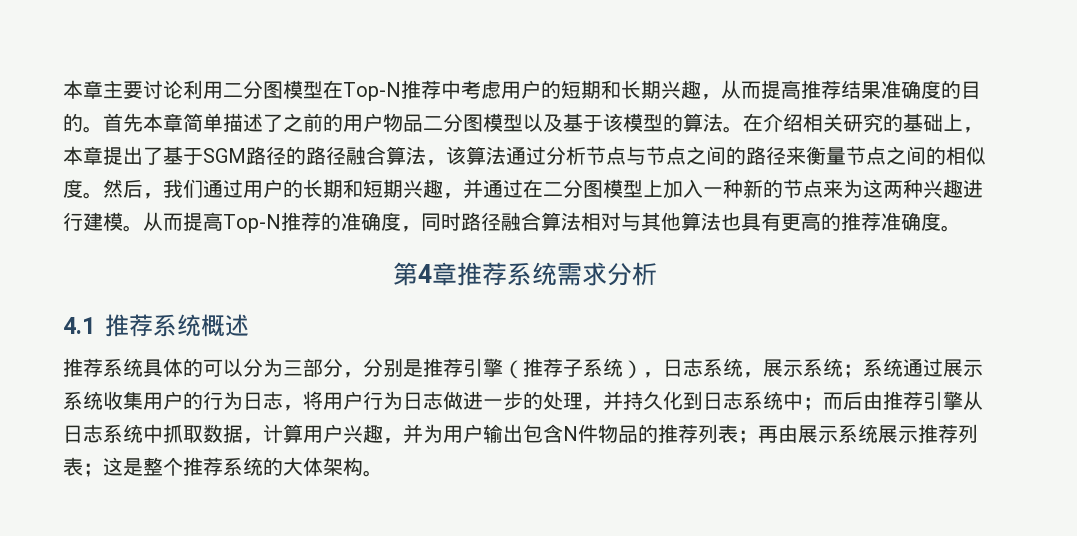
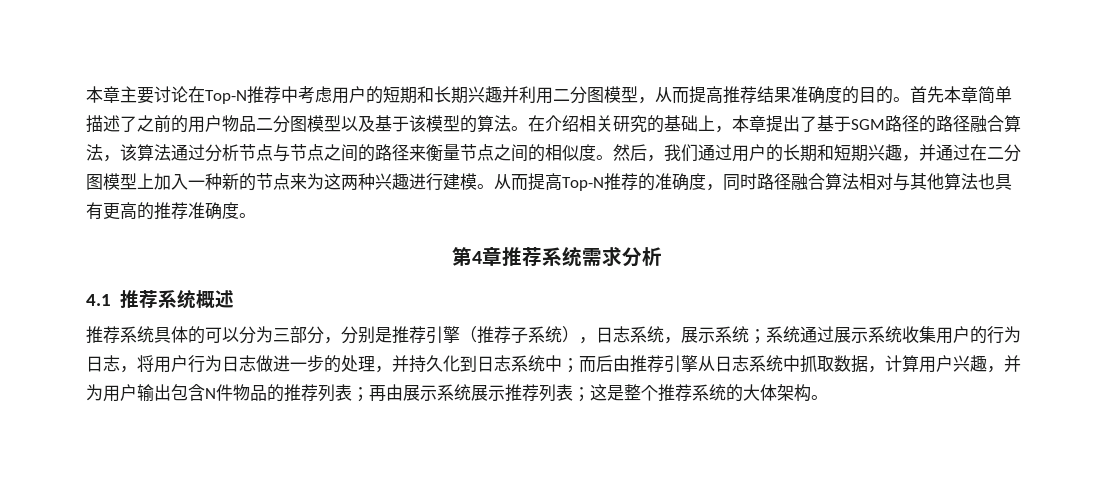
- 本章主要讨论利用二分图模型在Top-N推荐中考虑用户的短期和长期兴趣，从而提高推荐结果准确度的目的。
+ 本章主要讨论在Top-N推荐中考虑用户的短期和长期兴趣并利用二分图模型，从而提高推荐结果准确度的目的。

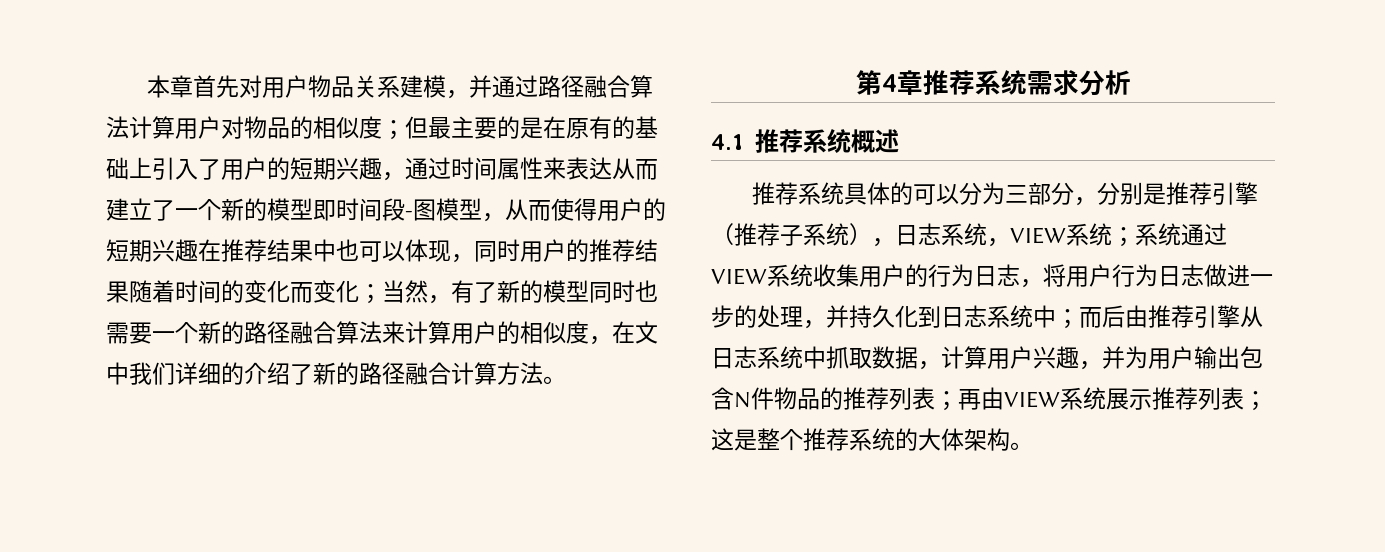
- 本章主要讨论在Top-N推荐中考虑用户的短期和长期兴趣并利用二分图模型，从而提高推荐结果准确度的目的。首先本章简单描述了之前的用户物品二分图模型以及基于该模型的算法。在介绍相关研究的基础上，本章提出了基于SGM路径的路径融合算法，该算法通过分析节点与节点之间的路径来衡量节点之间的相似度。然后，我们通过用户的长期和短期兴趣，并通过在二分图模型上加入一种新的节点来为这两种兴趣进行建模。从而提高Top-N推荐的准确度，同时路径融合算法相对与其他算法也具有更高的推荐准确度。
+ 本章首先对用户物品关系建模，并通过路径融合算法计算用户对物品的相似度；但最主要的是在原有的基础上引入了用户的短期兴趣，通过时间属性来表达从而建立了一个新的模型即时间段-图模型，从而使得用户的短期兴趣在推荐结果中也可以体现，同时用户的推荐结果随着时间的变化而变化；当然，有了新的模型同时也需要一个新的路径融合算法来计算用户的相似度，在文中我们详细的介绍了新的路径融合计算方法。
- 推荐系统具体的可以分为三部分，分别是推荐引擎（推荐子系统），日志系统，展示系统；
+ 推荐系统具体的可以分为三部分，分别是推荐引擎（推荐子系统），日志系统，VIEW系统；
- 系统通过展示系统收集用户的行为日志，将用户行为日志做进一步的处理，并持久化到日志系统中；
+ 系统通过VIEW系统收集用户的行为日志，将用户行为日志做进一步的处理，并持久化到日志系统中；
- 再由展示系统展示推荐列表；
+ 再由VIEW系统展示推荐列表；

